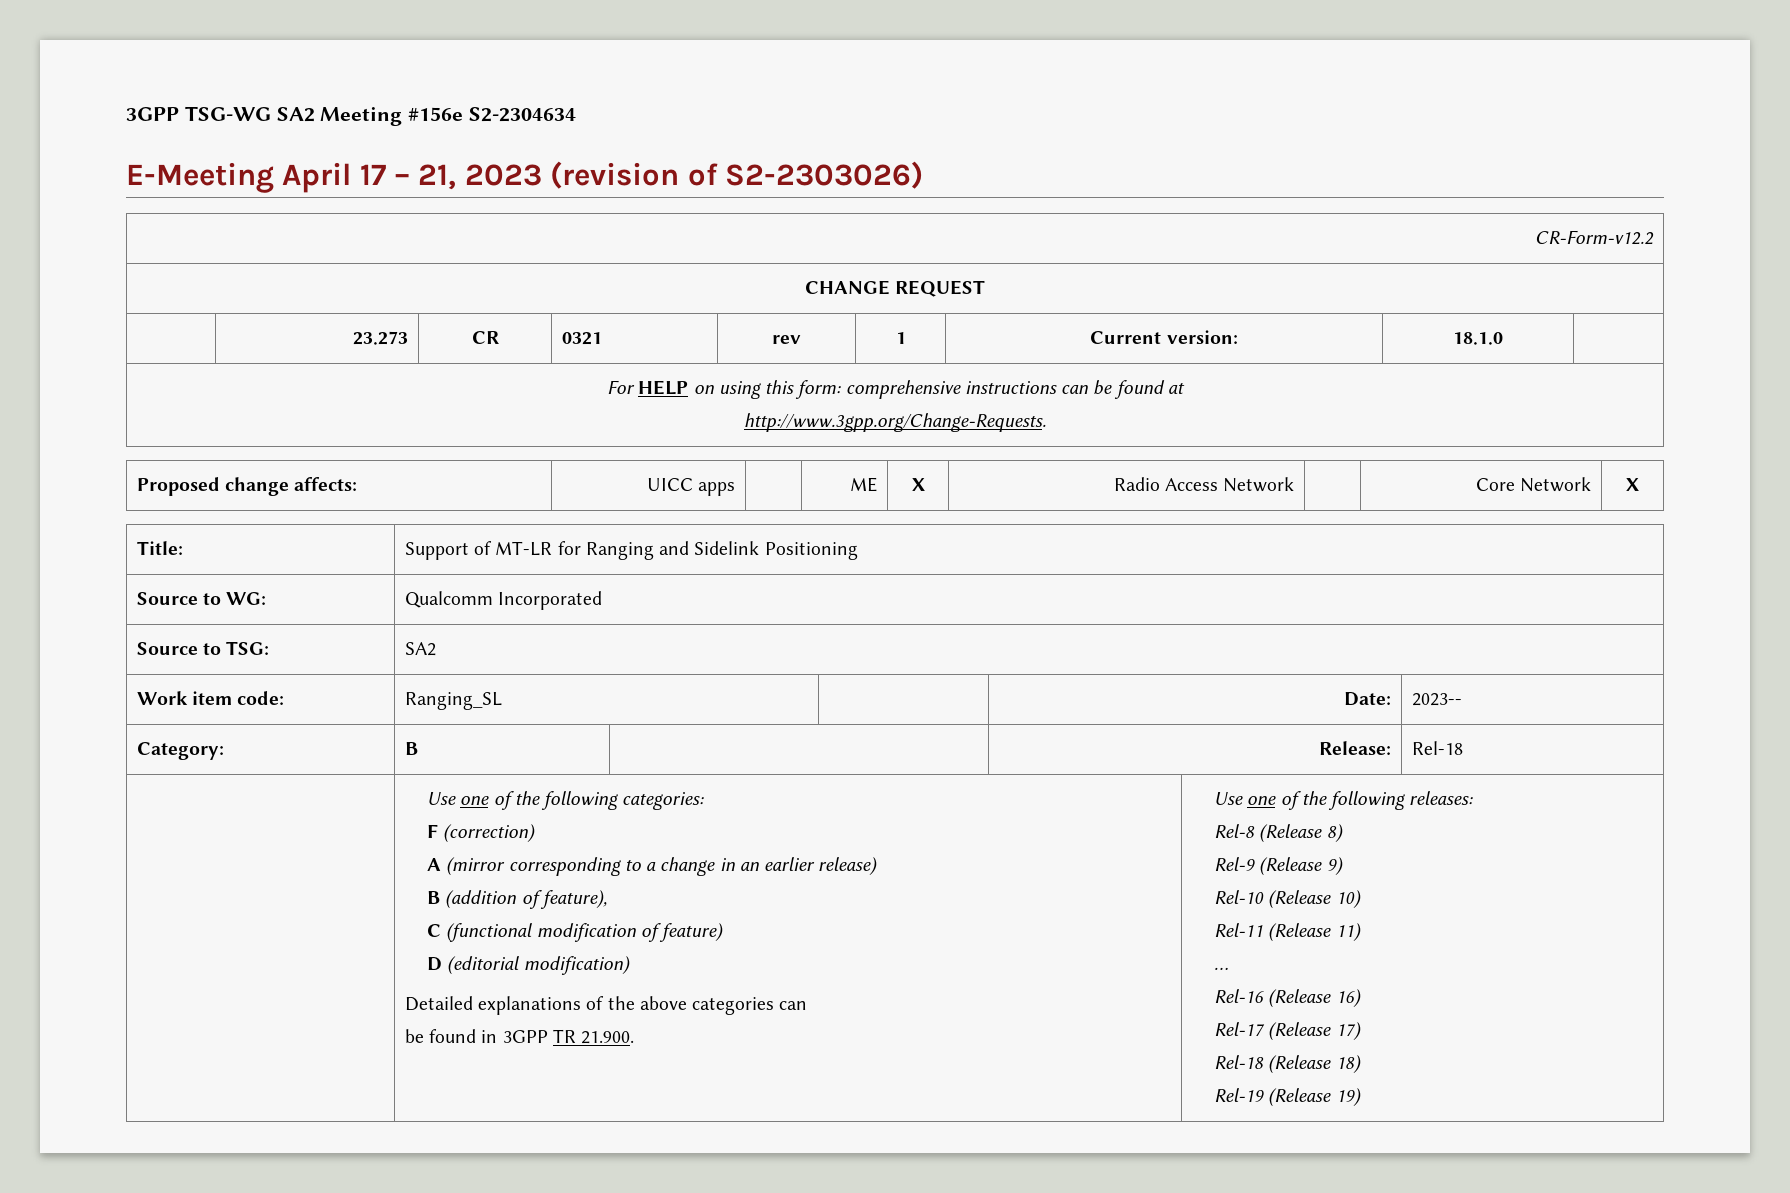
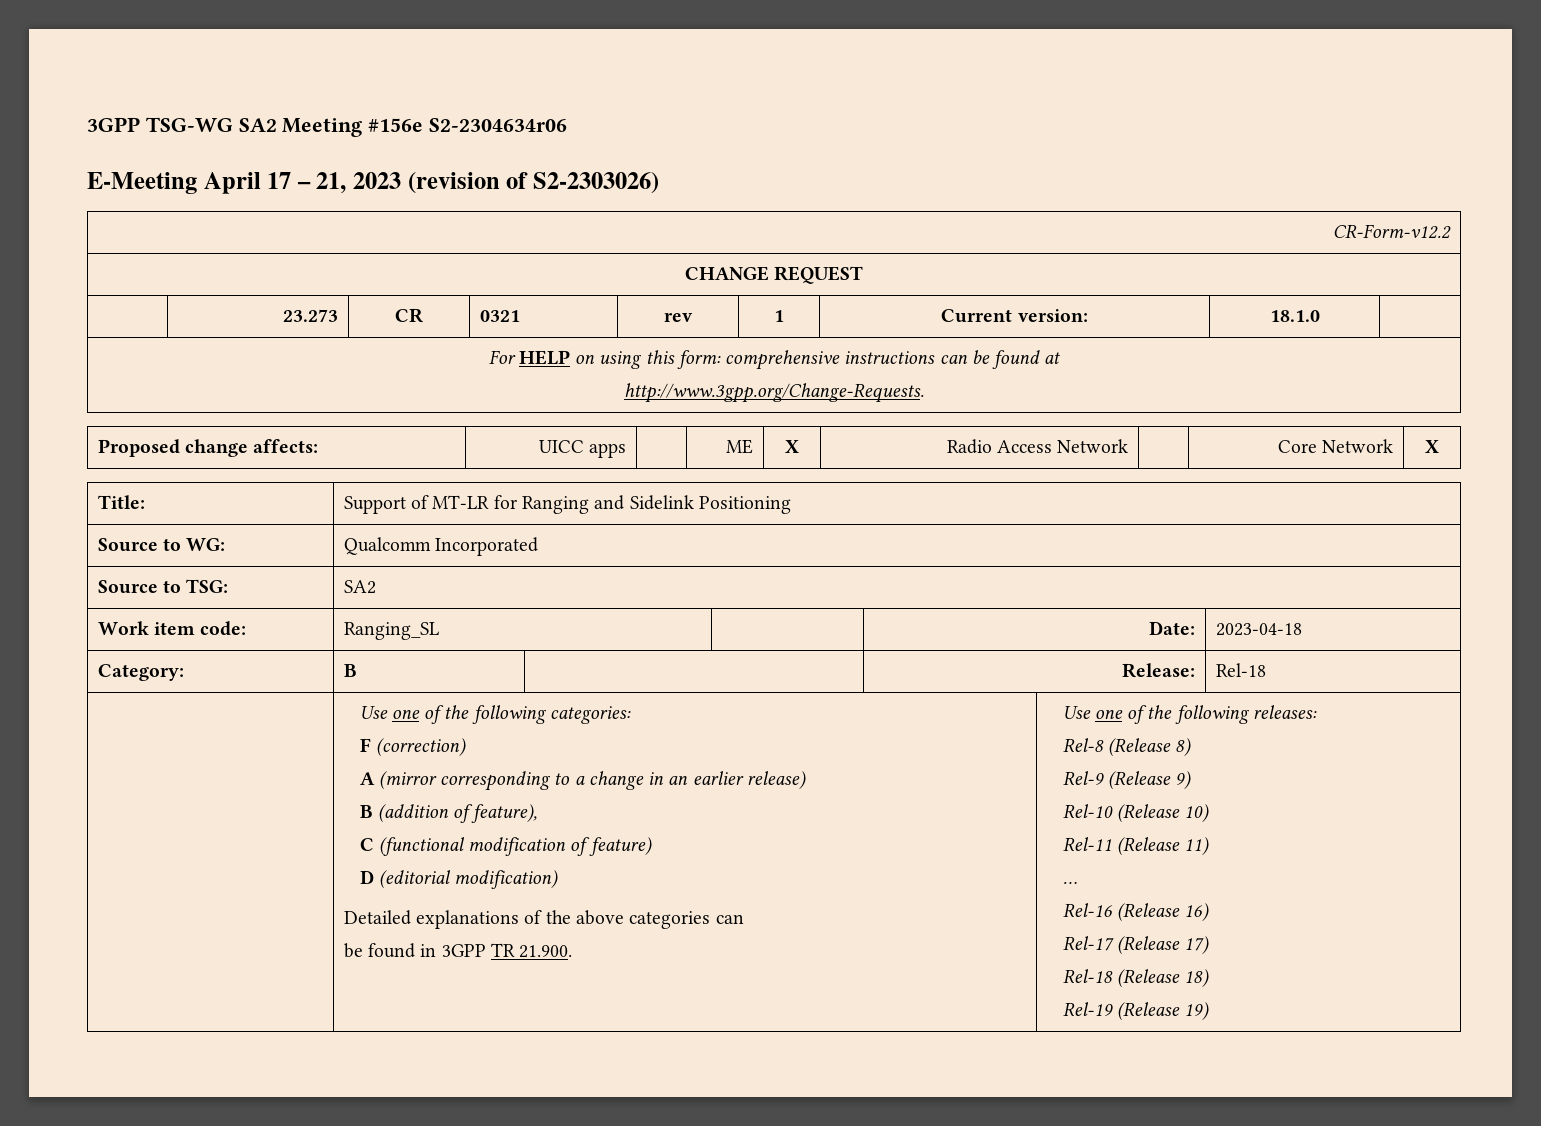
- 3GPP TSG-WG SA2 Meeting #156e S2-2304634
+ 3GPP TSG-WG SA2 Meeting #156e S2-2304634r06
- Work item code: | Ranging_SL | | Date: | 2023--
+ Work item code: | Ranging_SL | | Date: | 2023-04-18

